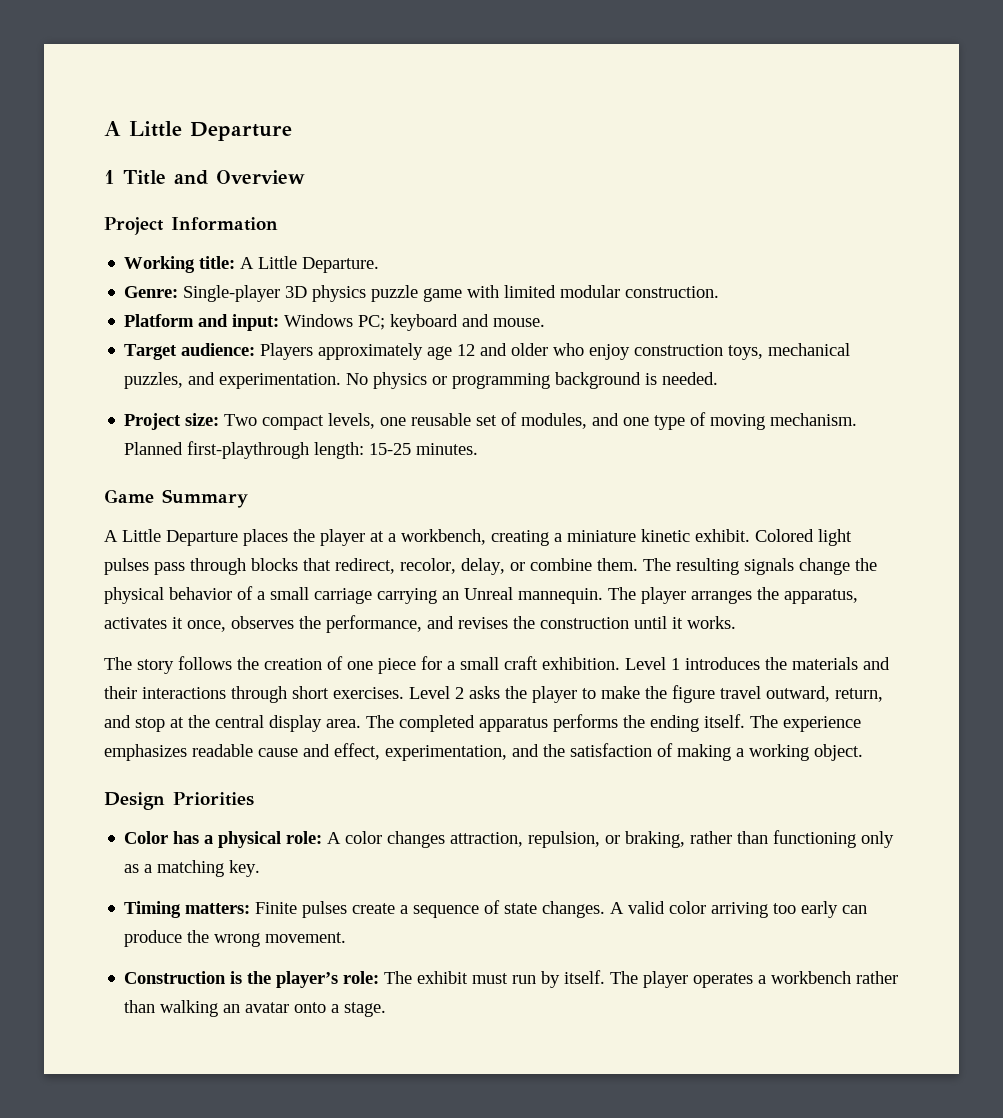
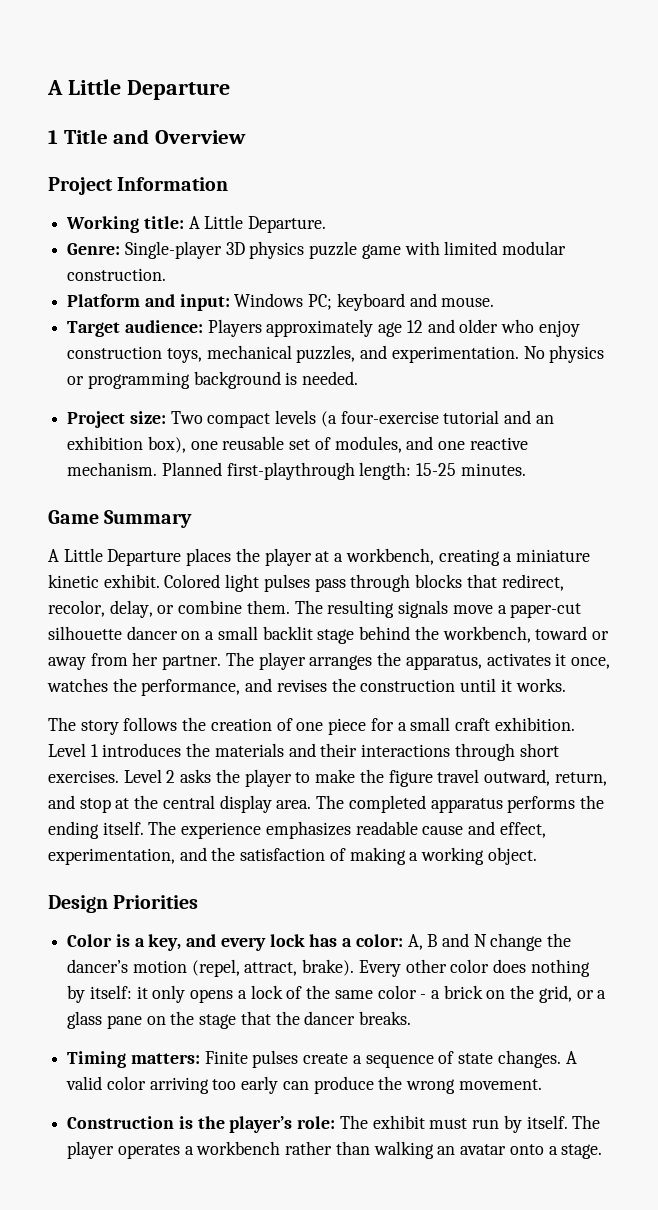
- Project size: Two compact levels, one reusable set of modules, and one type of moving mechanism.
+ Project size: Two compact levels (a four-exercise tutorial and an exhibition box), one reusable set of modules, and one reactive mechanism.
- The resulting signals change the physical behavior of a small carriage carrying an Unreal mannequin.
+ The resulting signals move a paper-cut silhouette dancer on a small backlit stage behind the workbench, toward or away from her partner.
- The player arranges the apparatus, activates it once, observes the performance, and revises the construction until it works.
+ The player arranges the apparatus, activates it once, watches the performance, and revises the construction until it works.
- Color has a physical role: A color changes attraction, repulsion, or braking, rather than functioning only as a matching key.
+ Color is a key, and every lock has a color: A, B and N change the dancer’s motion (repel, attract, brake). Every other color does nothing by itself: it only opens a lock of the same color - a brick on the grid, or a glass pane on the stage that the dancer breaks.

